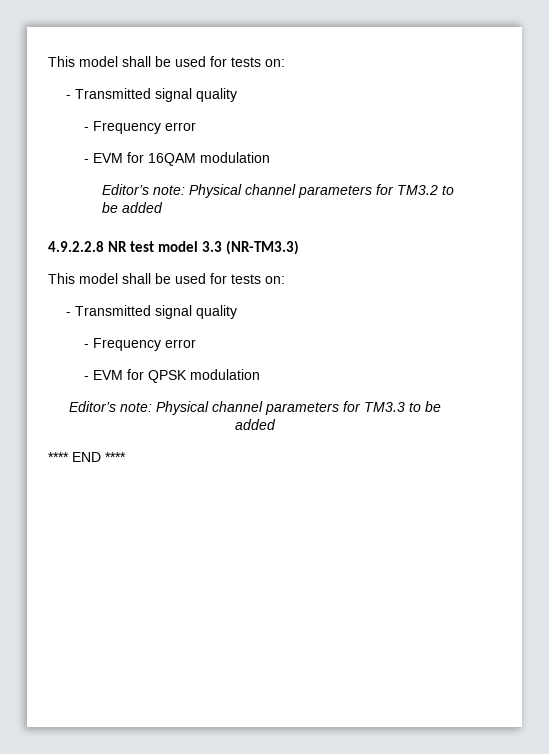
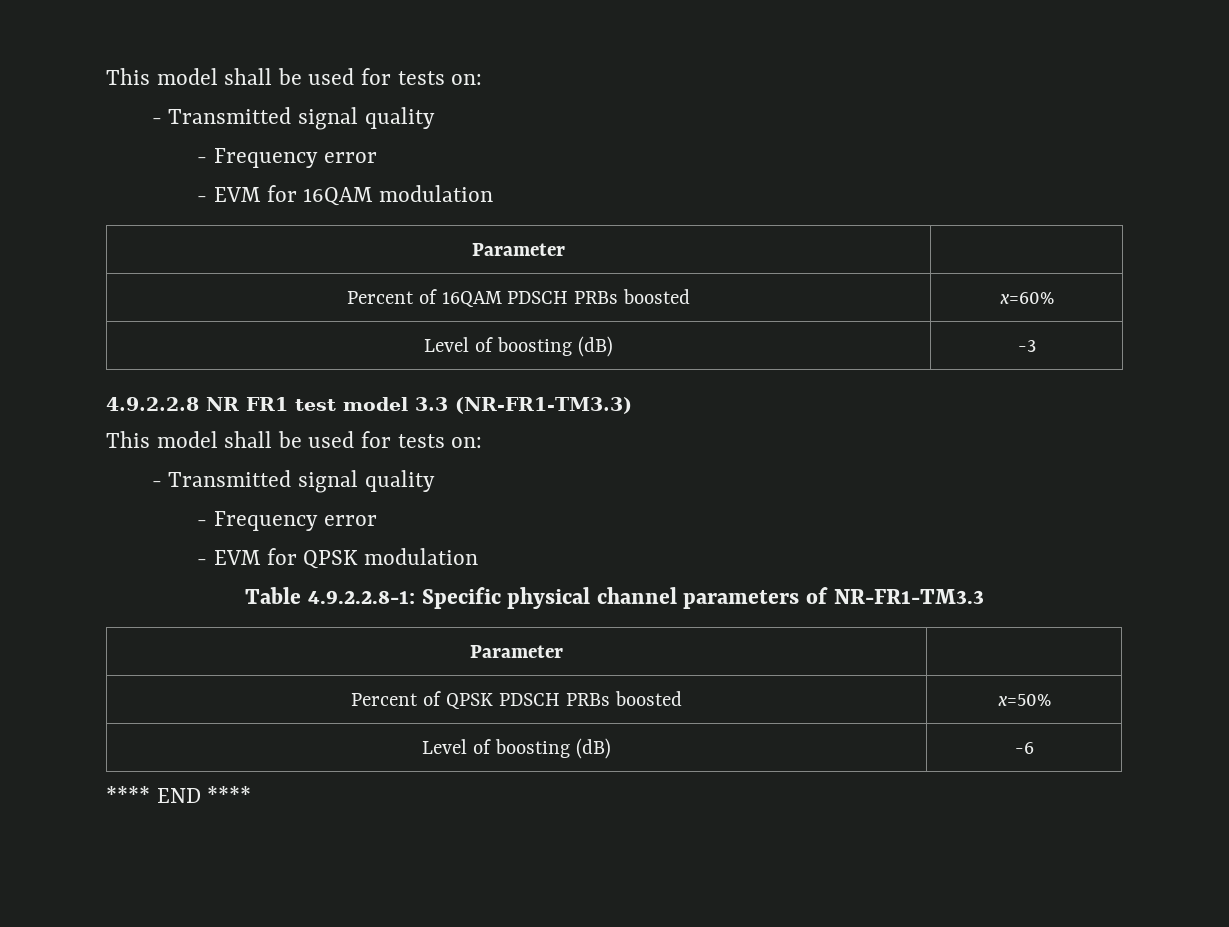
  - EVM for 16QAM modulation
- Editor’s note: Physical channel parameters for TM3.2 to be added
+ Parameter |
+ Percent of 16QAM PDSCH PRBs boosted | x=60%
+ Level of boosting (dB) | -3
- 4.9.2.2.8 NR test model 3.3 (NR-TM3.3)
+ 4.9.2.2.8 NR FR1 test model 3.3 (NR-FR1-TM3.3)
- Editor’s note: Physical channel parameters for TM3.3 to be added
+ Table 4.9.2.2.8-1: Specific physical channel parameters of NR-FR1-TM3.3
+ Parameter |
+ Percent of QPSK PDSCH PRBs boosted | x=50%
+ Level of boosting (dB) | -6

